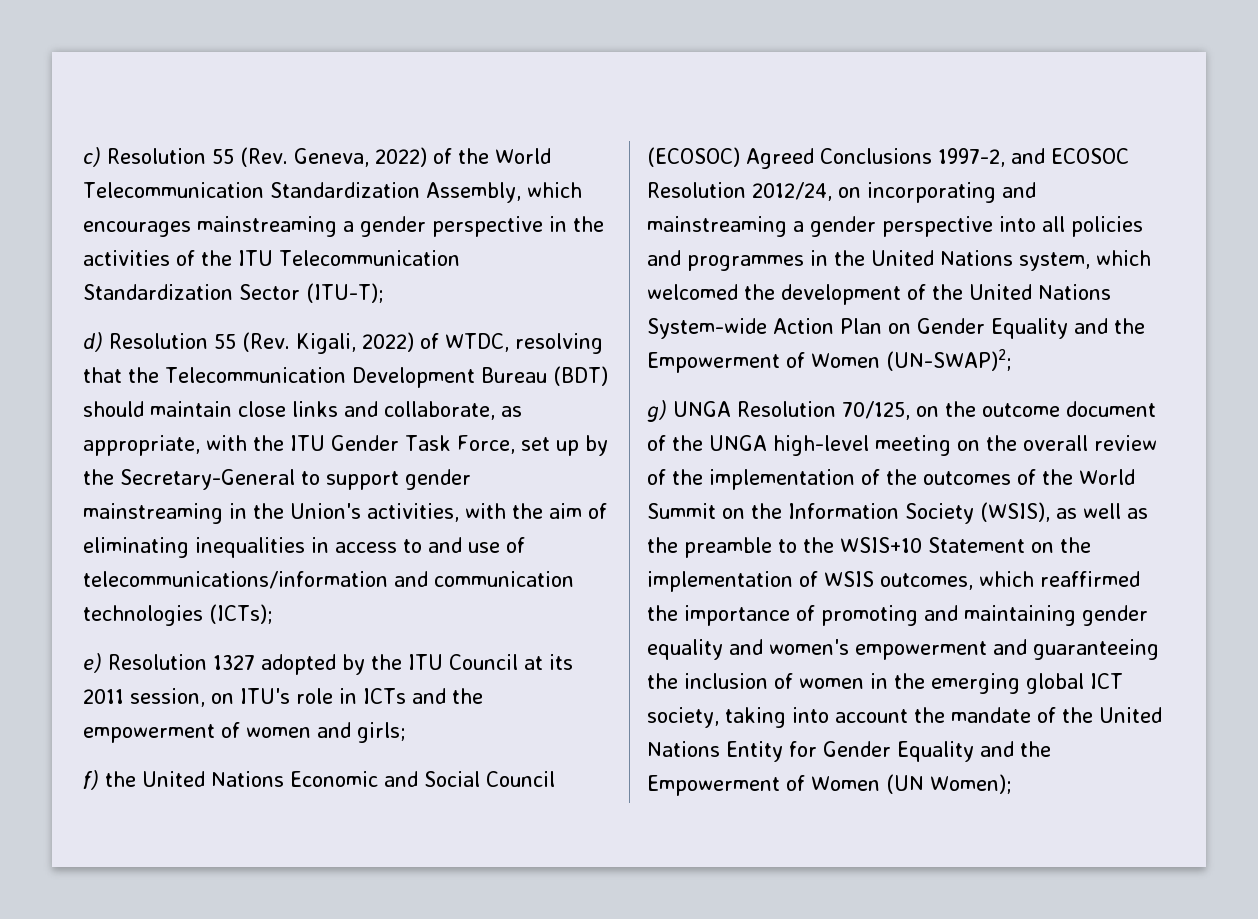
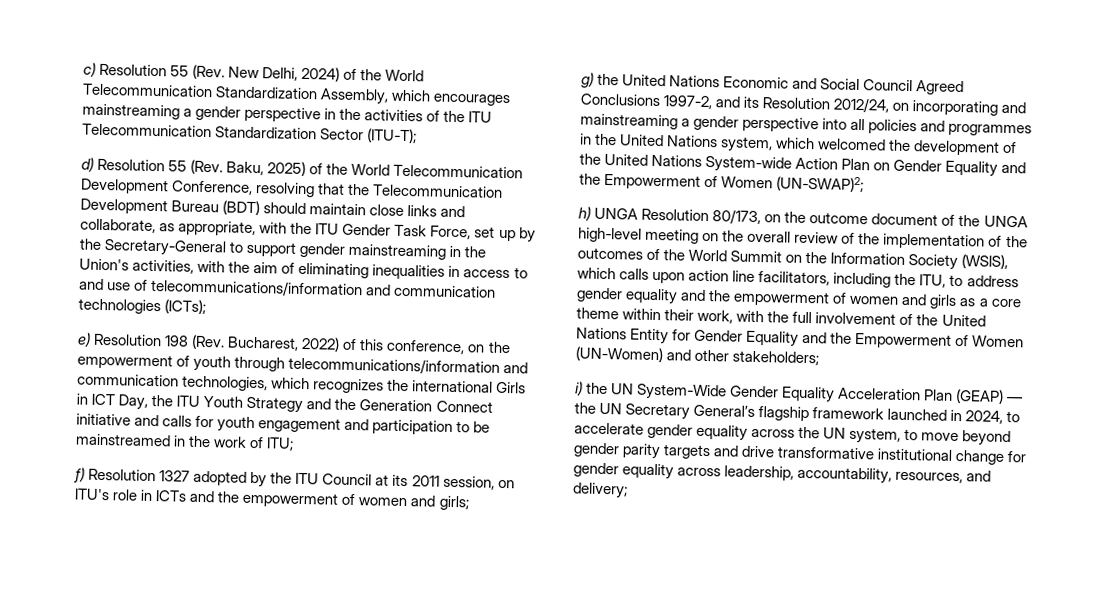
- c) Resolution 55 (Rev. Geneva, 2022) of the World Telecommunication Standardization Assembly, which encourages mainstreaming a gender perspective in the activities of the ITU Telecommunication Standardization Sector (ITU-T);
+ c) Resolution 55 (Rev. New Delhi, 2024) of the World Telecommunication Standardization Assembly, which encourages mainstreaming a gender perspective in the activities of the ITU Telecommunication Standardization Sector (ITU-T);
- d) Resolution 55 (Rev. Kigali, 2022) of WTDC, resolving that the Telecommunication Development Bureau (BDT) should maintain close links and collaborate, as appropriate, with the ITU Gender Task Force, set up by the Secretary-General to support gender mainstreaming in the Union's activities, with the aim of eliminating inequalities in access to and use of telecommunications/information and communication technologies (ICTs);
+ d) Resolution 55 (Rev. Baku, 2025) of the World Telecommunication Development Conference, resolving that the Telecommunication Development Bureau (BDT) should maintain close links and collaborate, as appropriate, with the ITU Gender Task Force, set up by the Secretary-General to support gender mainstreaming in the Union's activities, with the aim of eliminating inequalities in access to and use of telecommunications/information and communication technologies (ICTs);
- e) Resolution 1327 adopted by the ITU Council at its 2011 session, on ITU's role in ICTs and the empowerment of women and girls;
+ e) Resolution 198 (Rev. Bucharest, 2022) of this conference, on the empowerment of youth through telecommunications/information and communication technologies, which recognizes the international Girls in ICT Day, the ITU Youth Strategy and the Generation Connect initiative and calls for youth engagement and participation to be mainstreamed in the work of ITU;
+ f) Resolution 1327 adopted by the ITU Council at its 2011 session, on ITU's role in ICTs and the empowerment of women and girls;
- f) the United Nations Economic and Social Council (ECOSOC) Agreed Conclusions 1997-2, and ECOSOC Resolution 2012/24, on incorporating and mainstreaming a gender perspective into all policies and programmes in the United Nations system, which welcomed the development of the United Nations System-wide Action Plan on Gender Equality and the Empowerment of Women (UN-SWAP)2;
+ g) the United Nations Economic and Social Council Agreed Conclusions 1997-2, and its Resolution 2012/24, on incorporating and mainstreaming a gender perspective into all policies and programmes in the United Nations system, which welcomed the development of the United Nations System-wide Action Plan on Gender Equality and the Empowerment of Women (UN-SWAP)2;
- g) UNGA Resolution 70/125, on the outcome document of the UNGA high-level meeting on the overall review of the implementation of the outcomes of the World Summit on the Information Society (WSIS), as well as the preamble to the WSIS+10 Statement on the implementation of WSIS outcomes, which reaffirmed the importance of promoting and maintaining gender equality and women's empowerment and guaranteeing the inclusion of women in the emerging global ICT society, taking into account the mandate of the United Nations Entity for Gender Equality and the Empowerment of Women (UN Women);
+ h) UNGA Resolution 80/173, on the outcome document of the UNGA high-level meeting on the overall review of the implementation of the outcomes of the World Summit on the Information Society (WSIS), which calls upon action line facilitators, including the ITU, to address gender equality and the empowerment of women and girls as a core theme within their work, with the full involvement of the United Nations Entity for Gender Equality and the Empowerment of Women (UN-Women) and other stakeholders;
+ i) the UN System-Wide Gender Equality Acceleration Plan (GEAP) — the UN Secretary General’s flagship framework launched in 2024, to accelerate gender equality across the UN system, to move beyond gender parity targets and drive transformative institutional change for gender equality across leadership, accountability, resources, and delivery;

